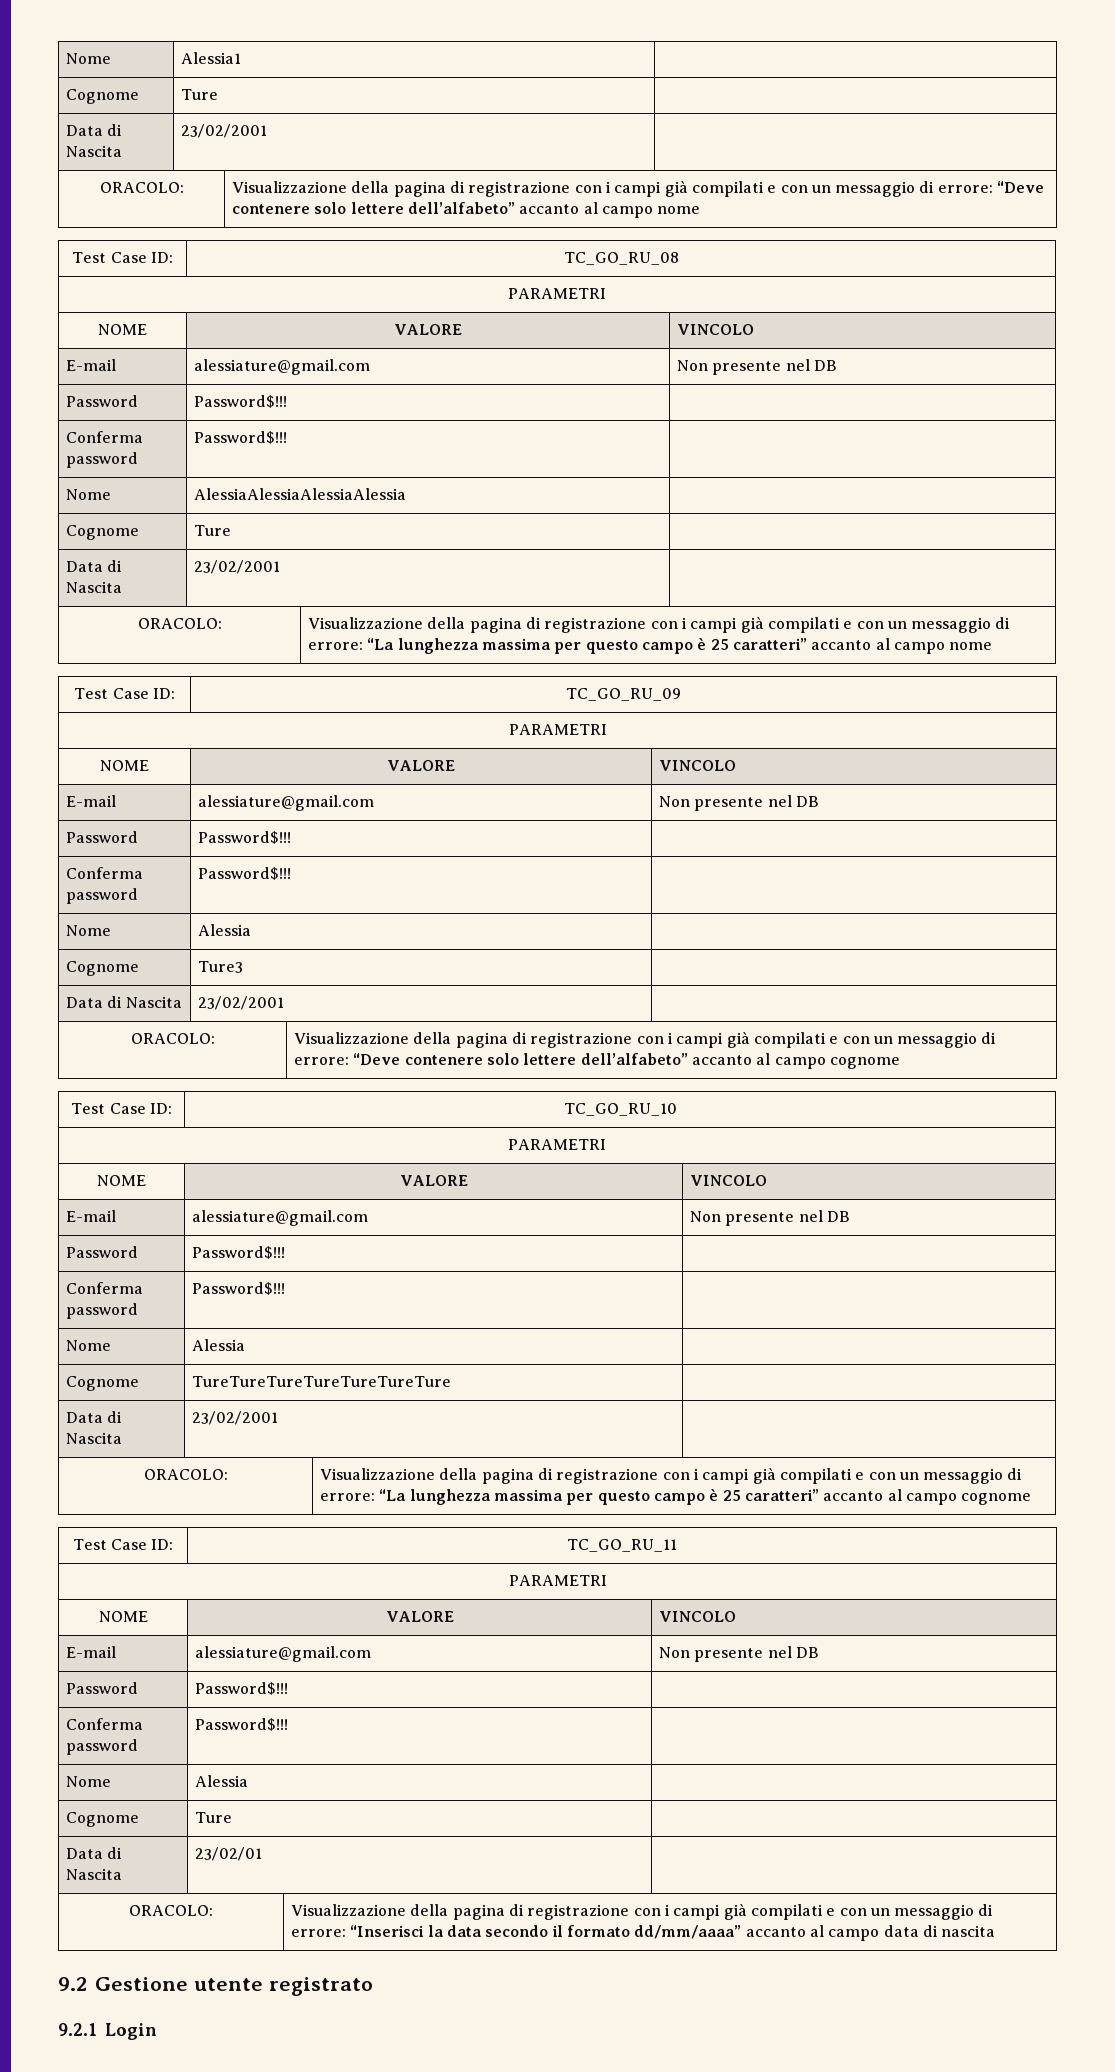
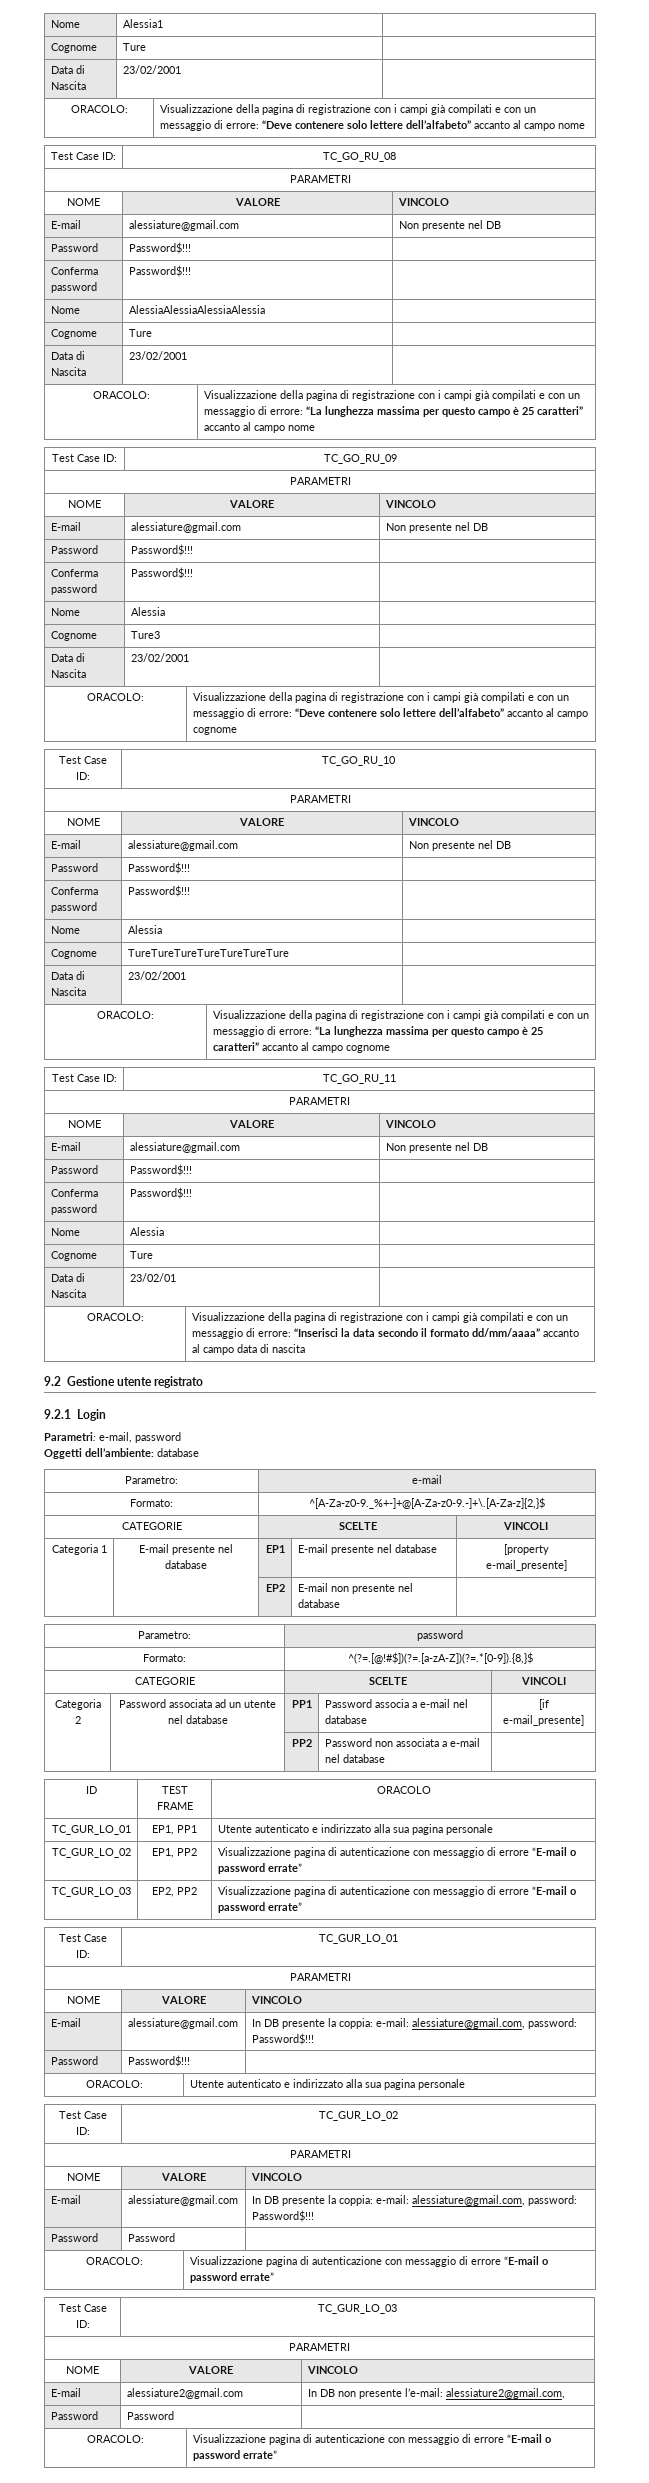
+ Parametri: e-mail, password
+ Oggetti dell’ambiente: database
+ Parametro: | e-mail
+ Formato: | ^[A-Za-z0-9._%+-]+@[A-Za-z0-9.-]+\.[A-Za-z]{2,}$
+ CATEGORIE | SCELTE | VINCOLI
+ Categoria 1 | E-mail presente nel database | EP1 | E-mail presente nel database | [property e-mail_presente]
+ | | EP2 | E-mail non presente nel database |
+ Parametro: | password
+ Formato: | ^(?=.[@!#$])(?=.[a-zA-Z])(?=.*[0-9]).{8,}$
+ CATEGORIE | SCELTE | VINCOLI
+ Categoria 2 | Password associata ad un utente nel database | PP1 | Password associa a e-mail nel database | [if e-mail_presente]
+ | | PP2 | Password non associata a e-mail nel database |
+ ID | TEST FRAME | ORACOLO
+ TC_GUR_LO_01 | EP1, PP1 | Utente autenticato e indirizzato alla sua pagina personale
+ TC_GUR_LO_02 | EP1, PP2 | Visualizzazione pagina di autenticazione con messaggio di errore “E-mail o password errate”
+ TC_GUR_LO_03 | EP2, PP2 | Visualizzazione pagina di autenticazione con messaggio di errore “E-mail o password errate”
+ Test Case ID: | TC_GUR_LO_01
+ PARAMETRI
+ NOME | VALORE | VINCOLO
+ E-mail | alessiature@gmail.com | In DB presente la coppia: e-mail: alessiature@gmail.com, password: Password$!!!
+ Password | Password$!!! |
+ ORACOLO: | Utente autenticato e indirizzato alla sua pagina personale
+ Test Case ID: | TC_GUR_LO_02
+ PARAMETRI
+ NOME | VALORE | VINCOLO
+ E-mail | alessiature@gmail.com | In DB presente la coppia: e-mail: alessiature@gmail.com, password: Password$!!!
+ Password | Password |
+ ORACOLO: | Visualizzazione pagina di autenticazione con messaggio di errore “E-mail o password errate”
+ Test Case ID: | TC_GUR_LO_03
+ PARAMETRI
+ NOME | VALORE | VINCOLO
+ E-mail | alessiature2@gmail.com | In DB non presente l’e-mail: alessiature2@gmail.com,
+ Password | Password |
+ ORACOLO: | Visualizzazione pagina di autenticazione con messaggio di errore “E-mail o password errate”

